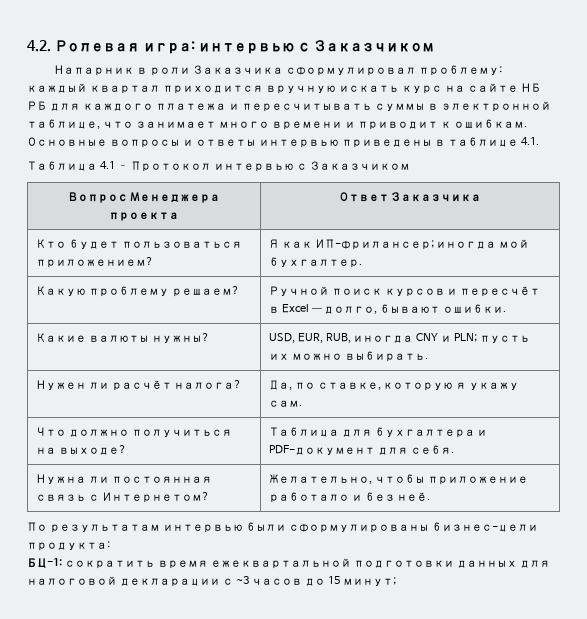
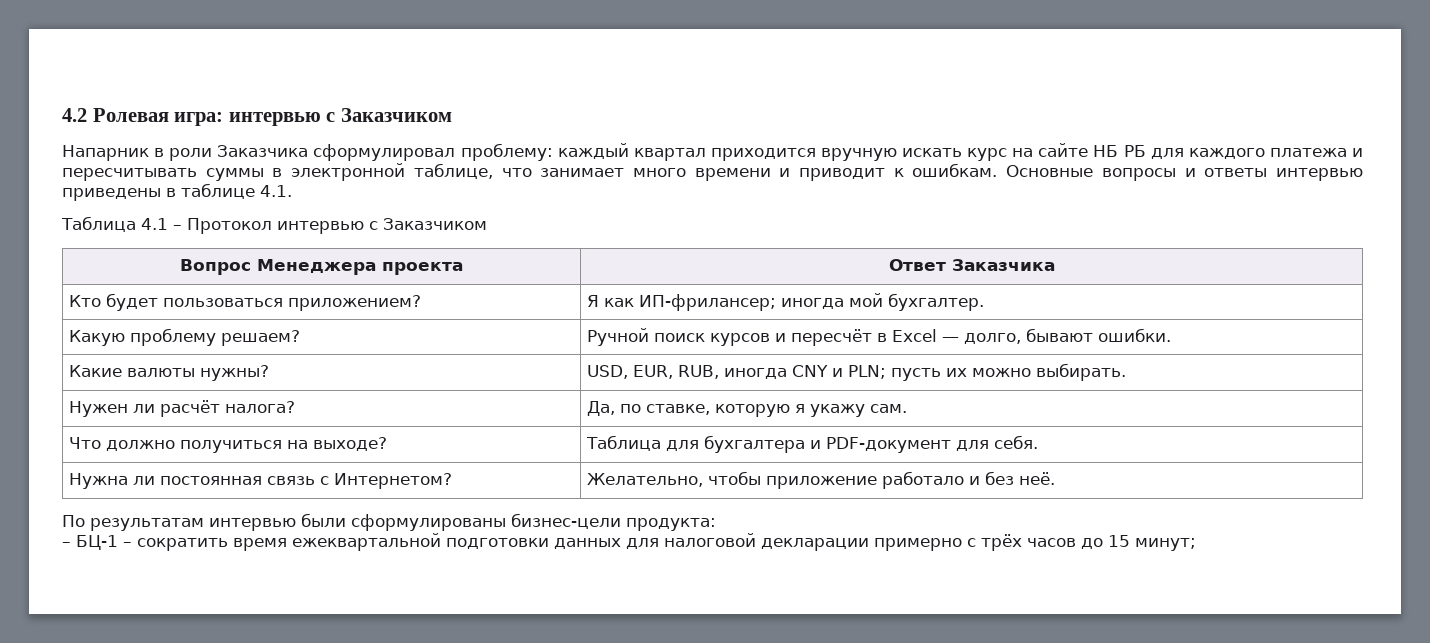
- 4.2. Ролевая игра: интервью с Заказчиком
+ 4.2 Ролевая игра: интервью с Заказчиком
- БЦ-1: сократить время ежеквартальной подготовки данных для налоговой декларации с ~3 часов до 15 минут;
+ – БЦ-1 – сократить время ежеквартальной подготовки данных для налоговой декларации примерно с трёх часов до 15 минут;

